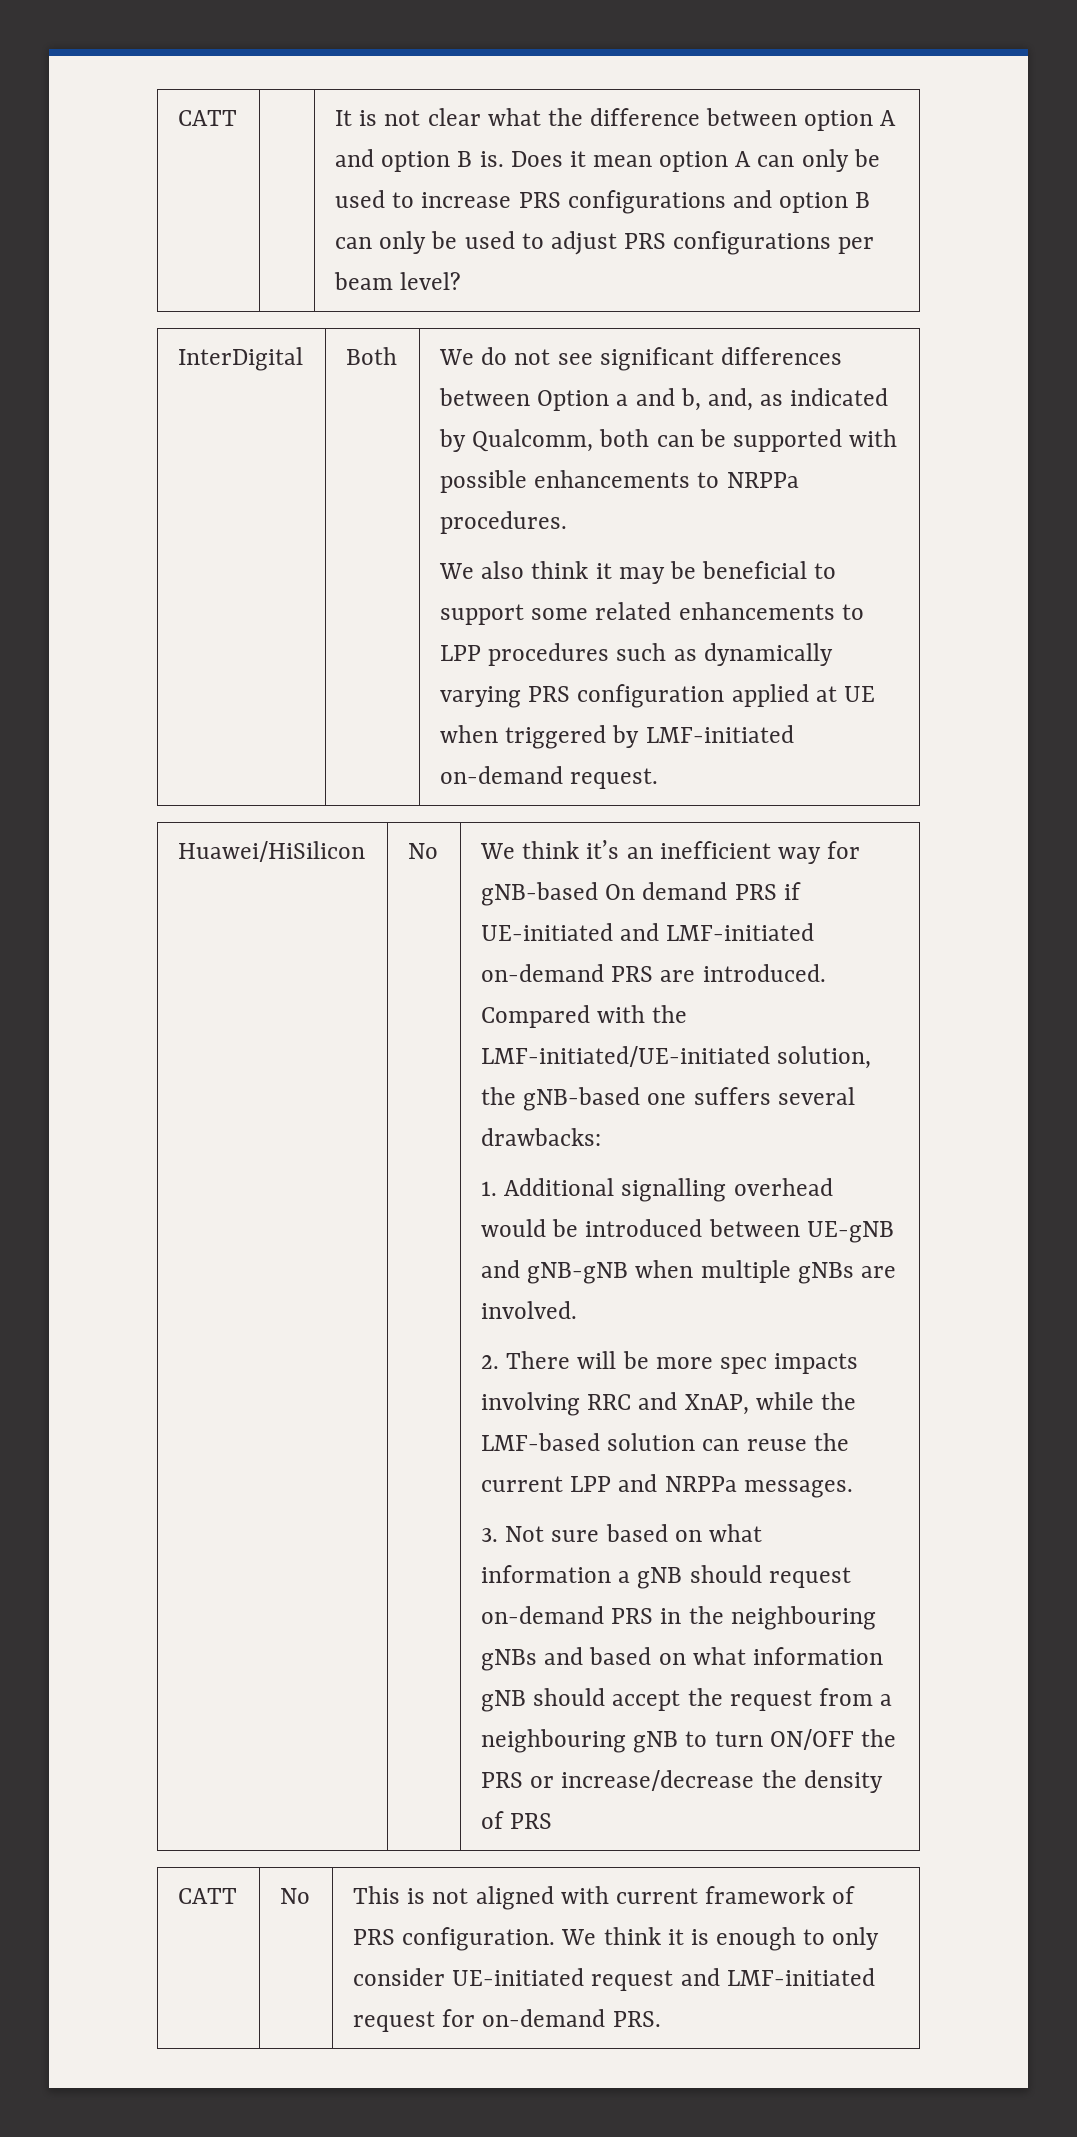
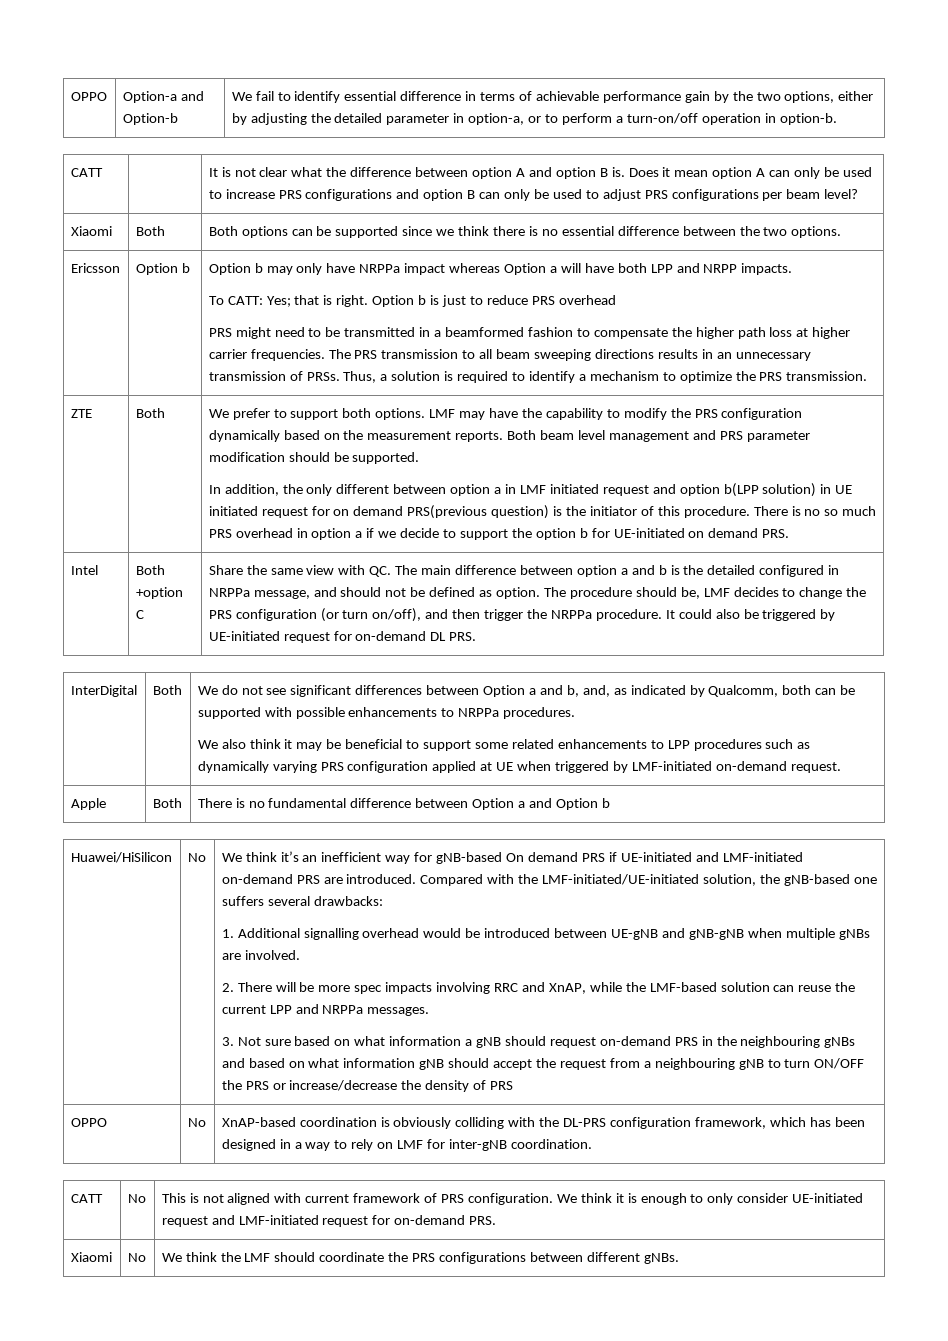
+ OPPO | Option-a and Option-b | We fail to identify essential difference in terms of achievable performance gain by the two options, either by adjusting the detailed parameter in option-a, or to perform a turn-on/off operation in option-b.
+ Xiaomi | Both | Both options can be supported since we think there is no essential difference between the two options.
+ Ericsson | Option b | Option b may only have NRPPa impact whereas Option a will have both LPP and NRPP impacts.
+ To CATT: Yes; that is right. Option b is just to reduce PRS overhead
+ PRS might need to be transmitted in a beamformed fashion to compensate the higher path loss at higher carrier frequencies. The PRS transmission to all beam sweeping directions results in an unnecessary transmission of PRSs. Thus, a solution is required to identify a mechanism to optimize the PRS transmission.
+ ZTE | Both | We prefer to support both options. LMF may have the capability to modify the PRS configuration dynamically based on the measurement reports. Both beam level management and PRS parameter modification should be supported.
+ In addition, the only different between option a in LMF initiated request and option b(LPP solution) in UE initiated request for on demand PRS(previous question) is the initiator of this procedure. There is no so much PRS overhead in option a if we decide to support the option b for UE-initiated on demand PRS.
+ Intel | Both +option C | Share the same view with QC. The main difference between option a and b is the detailed configured in NRPPa message, and should not be defined as option. The procedure should be, LMF decides to change the PRS configuration (or turn on/off), and then trigger the NRPPa procedure. It could also be triggered by UE-initiated request for on-demand DL PRS.
+ Apple | Both | There is no fundamental difference between Option a and Option b
+ OPPO | No | XnAP-based coordination is obviously colliding with the DL-PRS configuration framework, which has been designed in a way to rely on LMF for inter-gNB coordination.
+ Xiaomi | No | We think the LMF should coordinate the PRS configurations between different gNBs.

